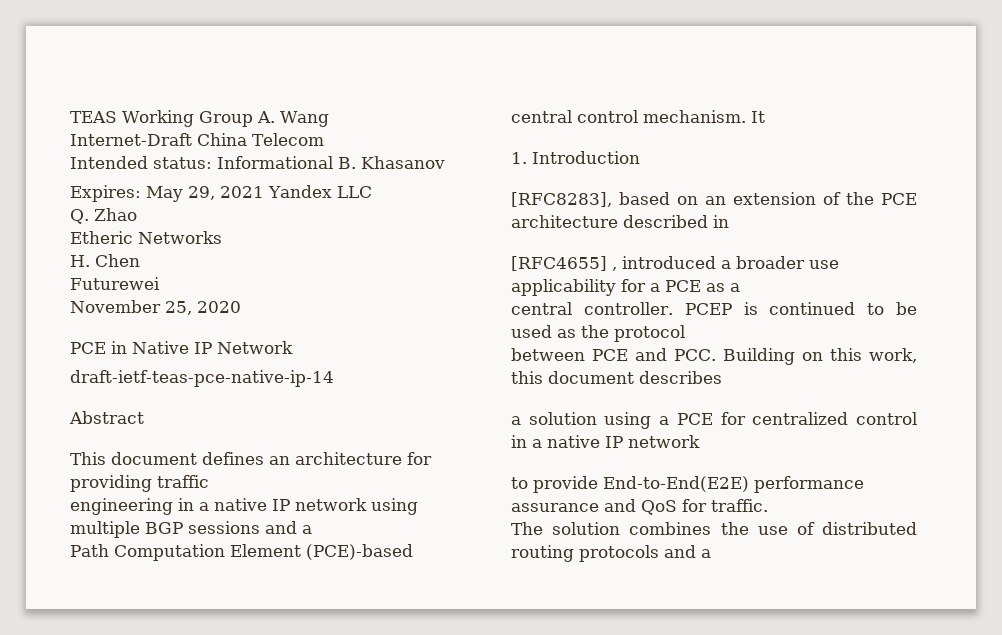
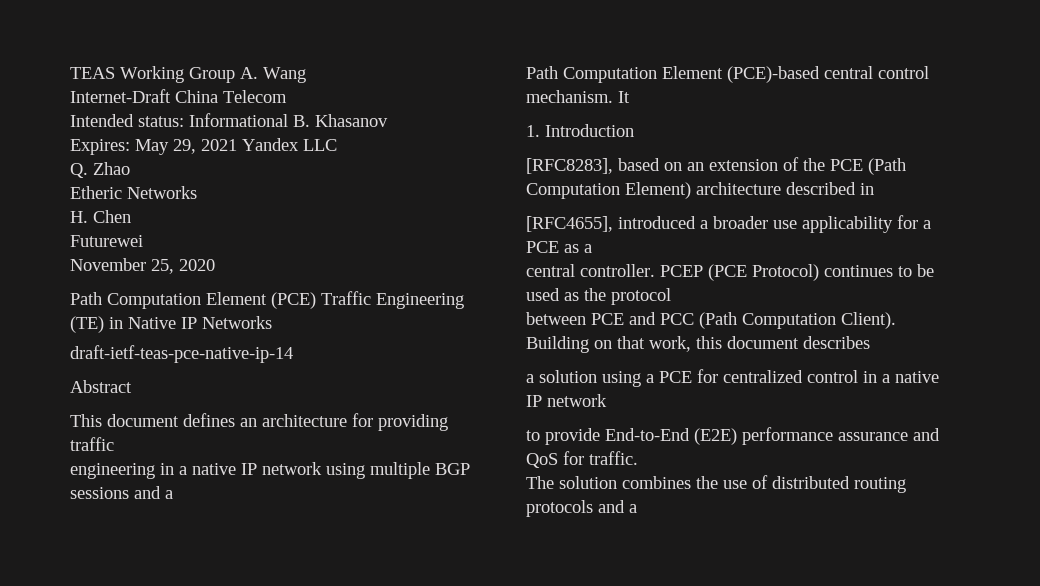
- PCE in Native IP Network
+ Path Computation Element (PCE) Traffic Engineering (TE) in Native IP Networks
- [RFC8283], based on an extension of the PCE architecture described in
+ [RFC8283], based on an extension of the PCE (Path Computation Element) architecture described in
- [RFC4655] , introduced a broader use applicability for a PCE as a
+ [RFC4655], introduced a broader use applicability for a PCE as a
- PCEP is continued to be used as the protocol
+ PCEP (PCE Protocol) continues to be used as the protocol
- between PCE and PCC. Building on this work, this document describes
+ between PCE and PCC (Path Computation Client). Building on that work, this document describes
- to provide End-to-End(E2E) performance assurance and QoS for traffic.
+ to provide End-to-End (E2E) performance assurance and QoS for traffic.

